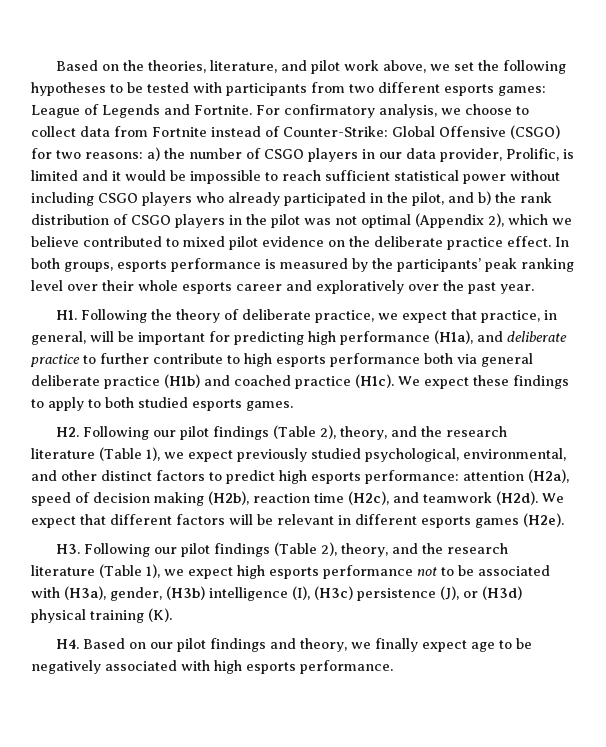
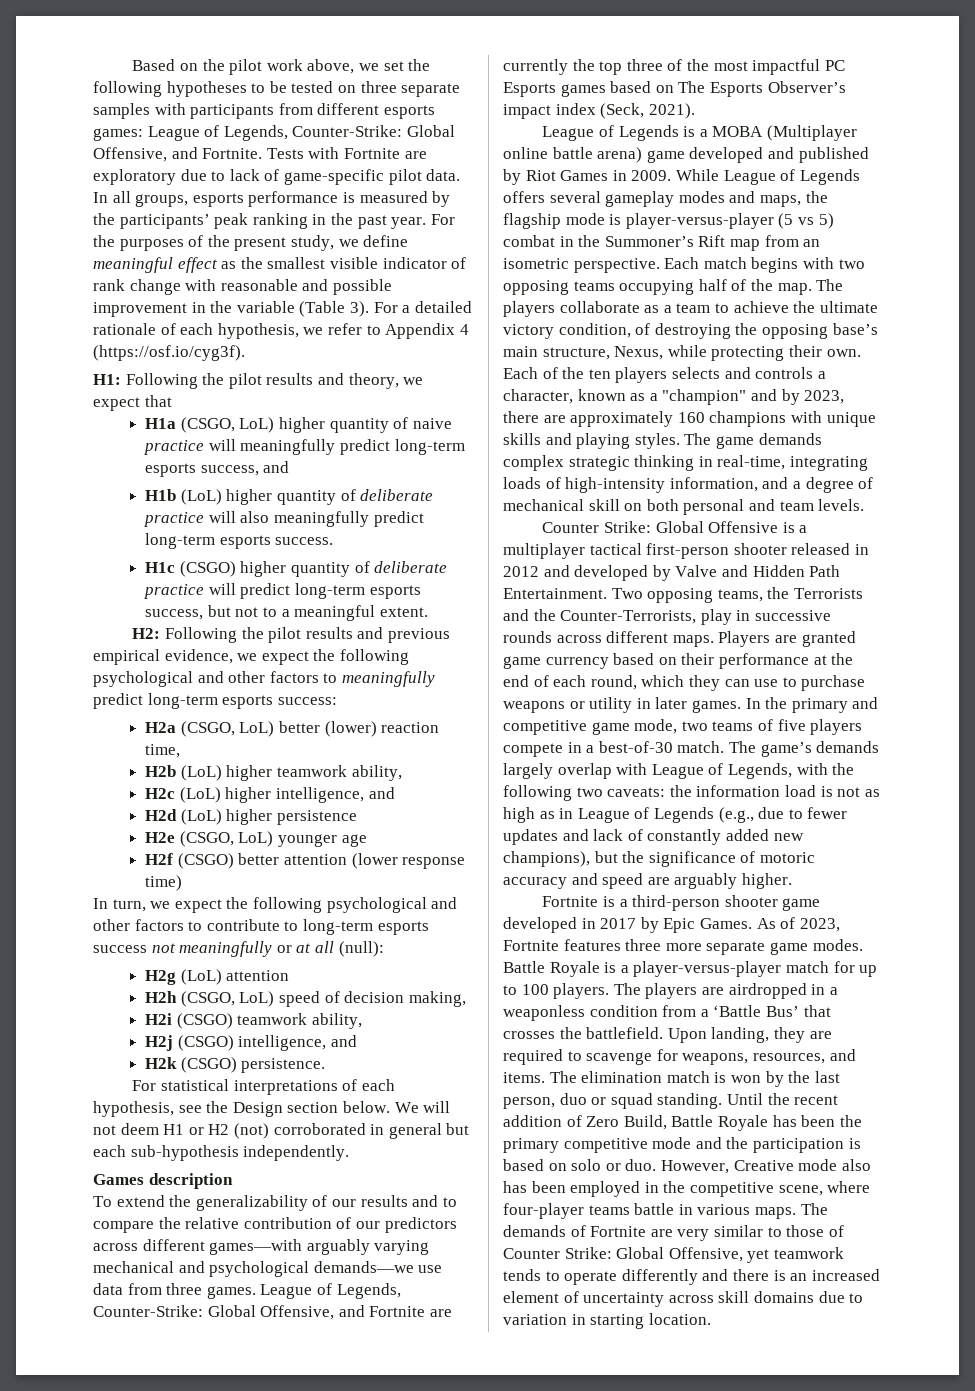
- Based on the theories, literature, and pilot work above, we set the following hypotheses to be tested with participants from two different esports games: League of Legends and Fortnite. For confirmatory analysis, we choose to collect data from Fortnite instead of Counter-Strike: Global Offensive (CSGO) for two reasons: a) the number of CSGO players in our data provider, Prolific, is limited and it would be impossible to reach sufficient statistical power without including CSGO players who already participated in the pilot, and b) the rank distribution of CSGO players in the pilot was not optimal (Appendix 2), which we believe contributed to mixed pilot evidence on the deliberate practice effect. In both groups, esports performance is measured by the participants’ peak ranking level over their whole esports career and exploratively over the past year.
- H1. Following the theory of deliberate practice, we expect that practice, in general, will be important for predicting high performance (H1a), and deliberate practice to further contribute to high esports performance both via general deliberate practice (H1b) and coached practice (H1c). We expect these findings to apply to both studied esports games.
- H2. Following our pilot findings (Table 2), theory, and the research literature (Table 1), we expect previously studied psychological, environmental, and other distinct factors to predict high esports performance: attention (H2a), speed of decision making (H2b), reaction time (H2c), and teamwork (H2d). We expect that different factors will be relevant in different esports games (H2e).
- H3. Following our pilot findings (Table 2), theory, and the research literature (Table 1), we expect high esports performance not to be associated with (H3a), gender, (H3b) intelligence (I), (H3c) persistence (J), or (H3d) physical training (K).
- H4. Based on our pilot findings and theory, we finally expect age to be negatively associated with high esports performance.
+ Based on the pilot work above, we set the following hypotheses to be tested on three separate samples with participants from different esports games: League of Legends, Counter-Strike: Global Offensive, and Fortnite. Tests with Fortnite are exploratory due to lack of game-specific pilot data. In all groups, esports performance is measured by the participants’ peak ranking in the past year. For the purposes of the present study, we define meaningful effect as the smallest visible indicator of rank change with reasonable and possible improvement in the variable (Table 3). For a detailed rationale of each hypothesis, we refer to Appendix 4 (https://osf.io/cyg3f).
+ H1: Following the pilot results and theory, we expect that
+ H1a (CSGO, LoL) higher quantity of naive practice will meaningfully predict long-term esports success, and
+ H1b (LoL) higher quantity of deliberate practice will also meaningfully predict long-term esports success.
+ H1c (CSGO) higher quantity of deliberate practice will predict long-term esports success, but not to a meaningful extent.
+ H2: Following the pilot results and previous empirical evidence, we expect the following psychological and other factors to meaningfully predict long-term esports success:
+ H2a (CSGO, LoL) better (lower) reaction time,
+ H2b (LoL) higher teamwork ability,
+ H2c (LoL) higher intelligence, and
+ H2d (LoL) higher persistence
+ H2e (CSGO, LoL) younger age
+ H2f (CSGO) better attention (lower response time)
+ In turn, we expect the following psychological and other factors to contribute to long-term esports success not meaningfully or at all (null):
+ H2g (LoL) attention
+ H2h (CSGO, LoL) speed of decision making,
+ H2i (CSGO) teamwork ability,
+ H2j (CSGO) intelligence, and
+ H2k (CSGO) persistence.
+ For statistical interpretations of each hypothesis, see the Design section below. We will not deem H1 or H2 (not) corroborated in general but each sub-hypothesis independently.
+ Games description
+ To extend the generalizability of our results and to compare the relative contribution of our predictors across different games—with arguably varying mechanical and psychological demands—we use data from three games. League of Legends, Counter-Strike: Global Offensive, and Fortnite are currently the top three of the most impactful PC Esports games based on The Esports Observer’s impact index (Seck, 2021).
+ League of Legends is a MOBA (Multiplayer online battle arena) game developed and published by Riot Games in 2009. While League of Legends offers several gameplay modes and maps, the flagship mode is player-versus-player (5 vs 5) combat in the Summoner’s Rift map from an isometric perspective. Each match begins with two opposing teams occupying half of the map. The players collaborate as a team to achieve the ultimate victory condition, of destroying the opposing base’s main structure, Nexus, while protecting their own. Each of the ten players selects and controls a character, known as a "champion" and by 2023, there are approximately 160 champions with unique skills and playing styles. The game demands complex strategic thinking in real-time, integrating loads of high-intensity information, and a degree of mechanical skill on both personal and team levels.
+ Counter Strike: Global Offensive is a multiplayer tactical first-person shooter released in 2012 and developed by Valve and Hidden Path Entertainment. Two opposing teams, the Terrorists and the Counter-Terrorists, play in successive rounds across different maps. Players are granted game currency based on their performance at the end of each round, which they can use to purchase weapons or utility in later games. In the primary and competitive game mode, two teams of five players compete in a best-of-30 match. The game’s demands largely overlap with League of Legends, with the following two caveats: the information load is not as high as in League of Legends (e.g., due to fewer updates and lack of constantly added new champions), but the significance of motoric accuracy and speed are arguably higher.
+ Fortnite is a third-person shooter game developed in 2017 by Epic Games. As of 2023, Fortnite features three more separate game modes. Battle Royale is a player-versus-player match for up to 100 players. The players are airdropped in a weaponless condition from a ‘Battle Bus’ that crosses the battlefield. Upon landing, they are required to scavenge for weapons, resources, and items. The elimination match is won by the last person, duo or squad standing. Until the recent addition of Zero Build, Battle Royale has been the primary competitive mode and the participation is based on solo or duo. However, Creative mode also has been employed in the competitive scene, where four-player teams battle in various maps. The demands of Fortnite are very similar to those of Counter Strike: Global Offensive, yet teamwork tends to operate differently and there is an increased element of uncertainty across skill domains due to variation in starting location.

